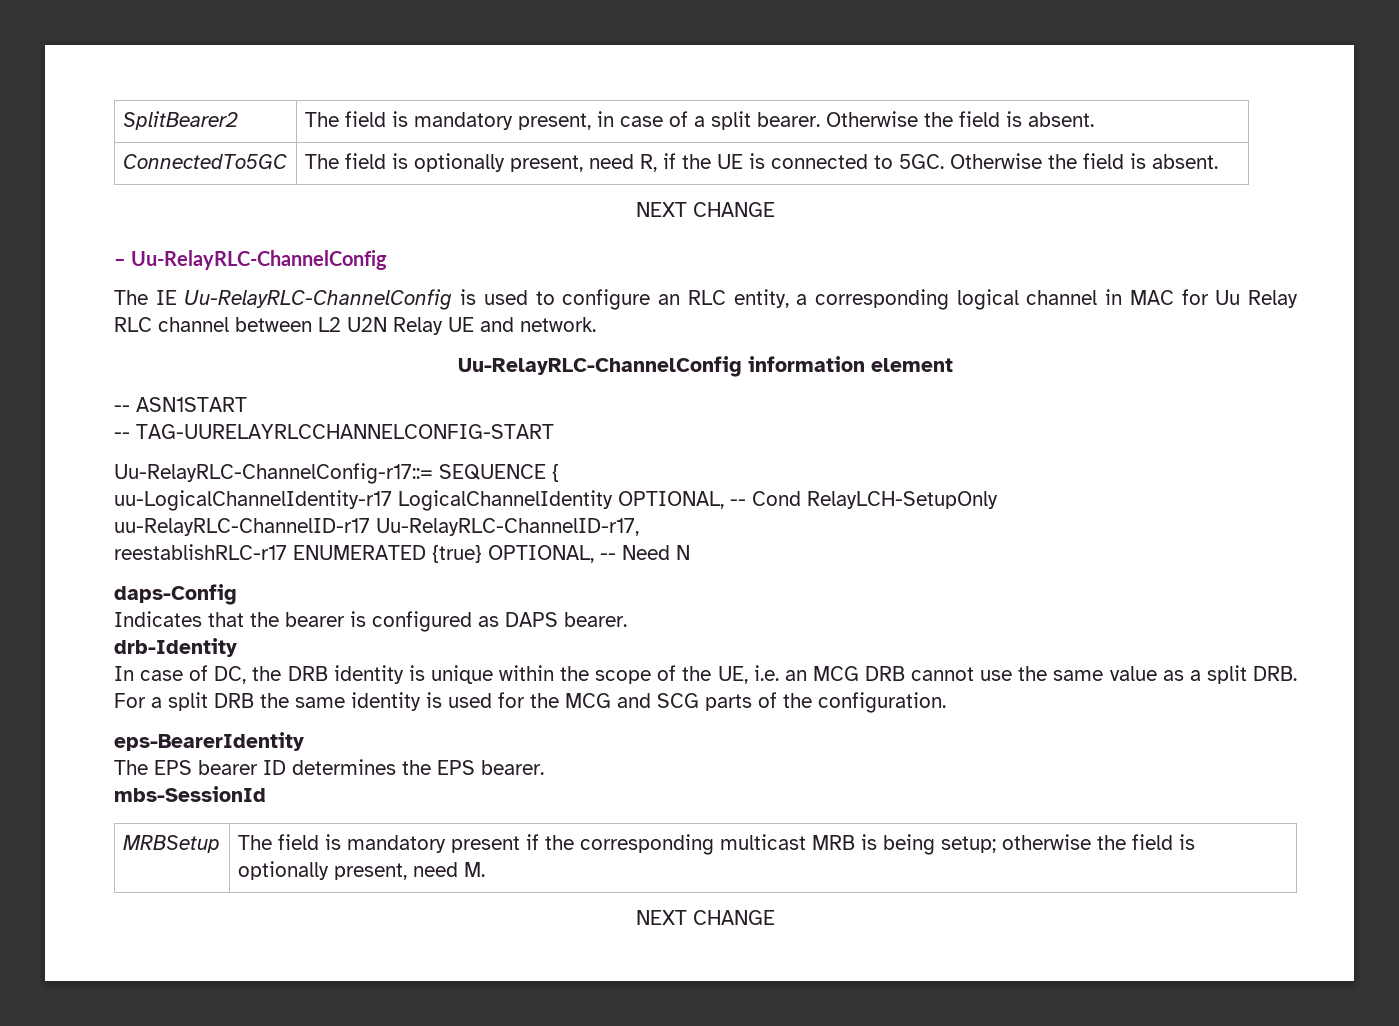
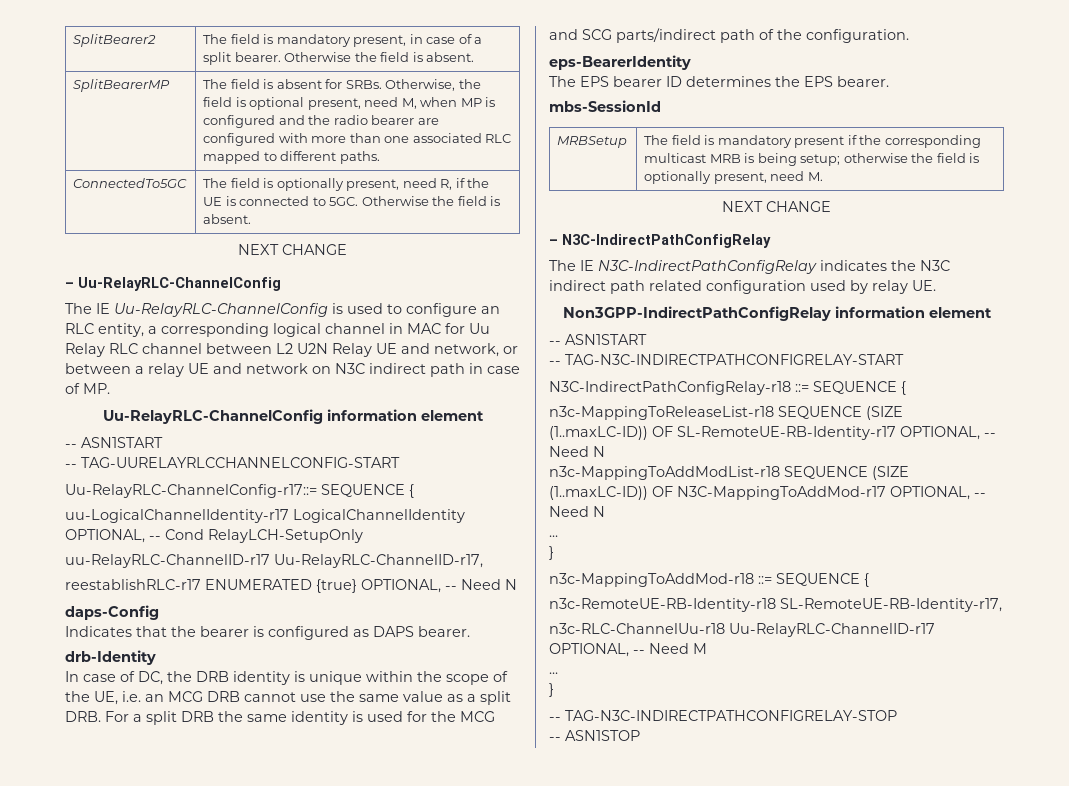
+ SplitBearerMP | The field is absent for SRBs. Otherwise, the field is optional present, need M, when MP is configured and the radio bearer are configured with more than one associated RLC mapped to different paths.
- The IE Uu-RelayRLC-ChannelConfig is used to configure an RLC entity, a corresponding logical channel in MAC for Uu Relay RLC channel between L2 U2N Relay UE and network.
+ The IE Uu-RelayRLC-ChannelConfig is used to configure an RLC entity, a corresponding logical channel in MAC for Uu Relay RLC channel between L2 U2N Relay UE and network, or between a relay UE and network on N3C indirect path in case of MP.
- In case of DC, the DRB identity is unique within the scope of the UE, i.e. an MCG DRB cannot use the same value as a split DRB. For a split DRB the same identity is used for the MCG and SCG parts of the configuration.
+ In case of DC, the DRB identity is unique within the scope of the UE, i.e. an MCG DRB cannot use the same value as a split DRB. For a split DRB the same identity is used for the MCG and SCG parts/indirect path of the configuration.
+ – N3C-IndirectPathConfigRelay
+ The IE N3C-IndirectPathConfigRelay indicates the N3C indirect path related configuration used by relay UE.
+ Non3GPP-IndirectPathConfigRelay information element
+ -- ASN1START
+ -- TAG-N3C-INDIRECTPATHCONFIGRELAY-START
+ N3C-IndirectPathConfigRelay-r18 ::= SEQUENCE {
+ n3c-MappingToReleaseList-r18 SEQUENCE (SIZE (1..maxLC-ID)) OF SL-RemoteUE-RB-Identity-r17 OPTIONAL, -- Need N
+ n3c-MappingToAddModList-r18 SEQUENCE (SIZE (1..maxLC-ID)) OF N3C-MappingToAddMod-r17 OPTIONAL, -- Need N
+ ...
+ }
+ n3c-MappingToAddMod-r18 ::= SEQUENCE {
+ n3c-RemoteUE-RB-Identity-r18 SL-RemoteUE-RB-Identity-r17,
+ n3c-RLC-ChannelUu-r18 Uu-RelayRLC-ChannelID-r17 OPTIONAL, -- Need M
+ ...
+ }
+ -- TAG-N3C-INDIRECTPATHCONFIGRELAY-STOP
+ -- ASN1STOP

